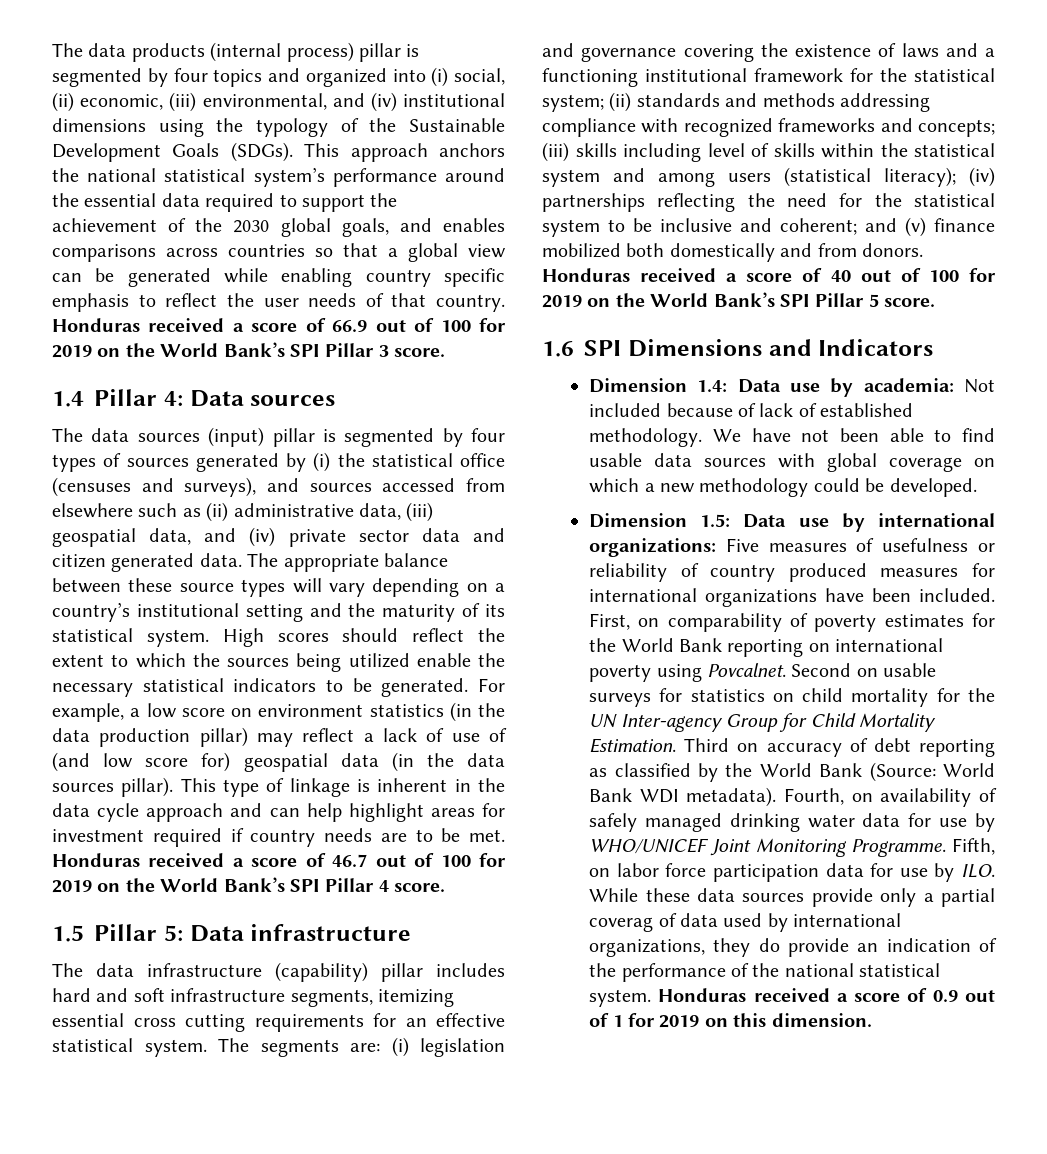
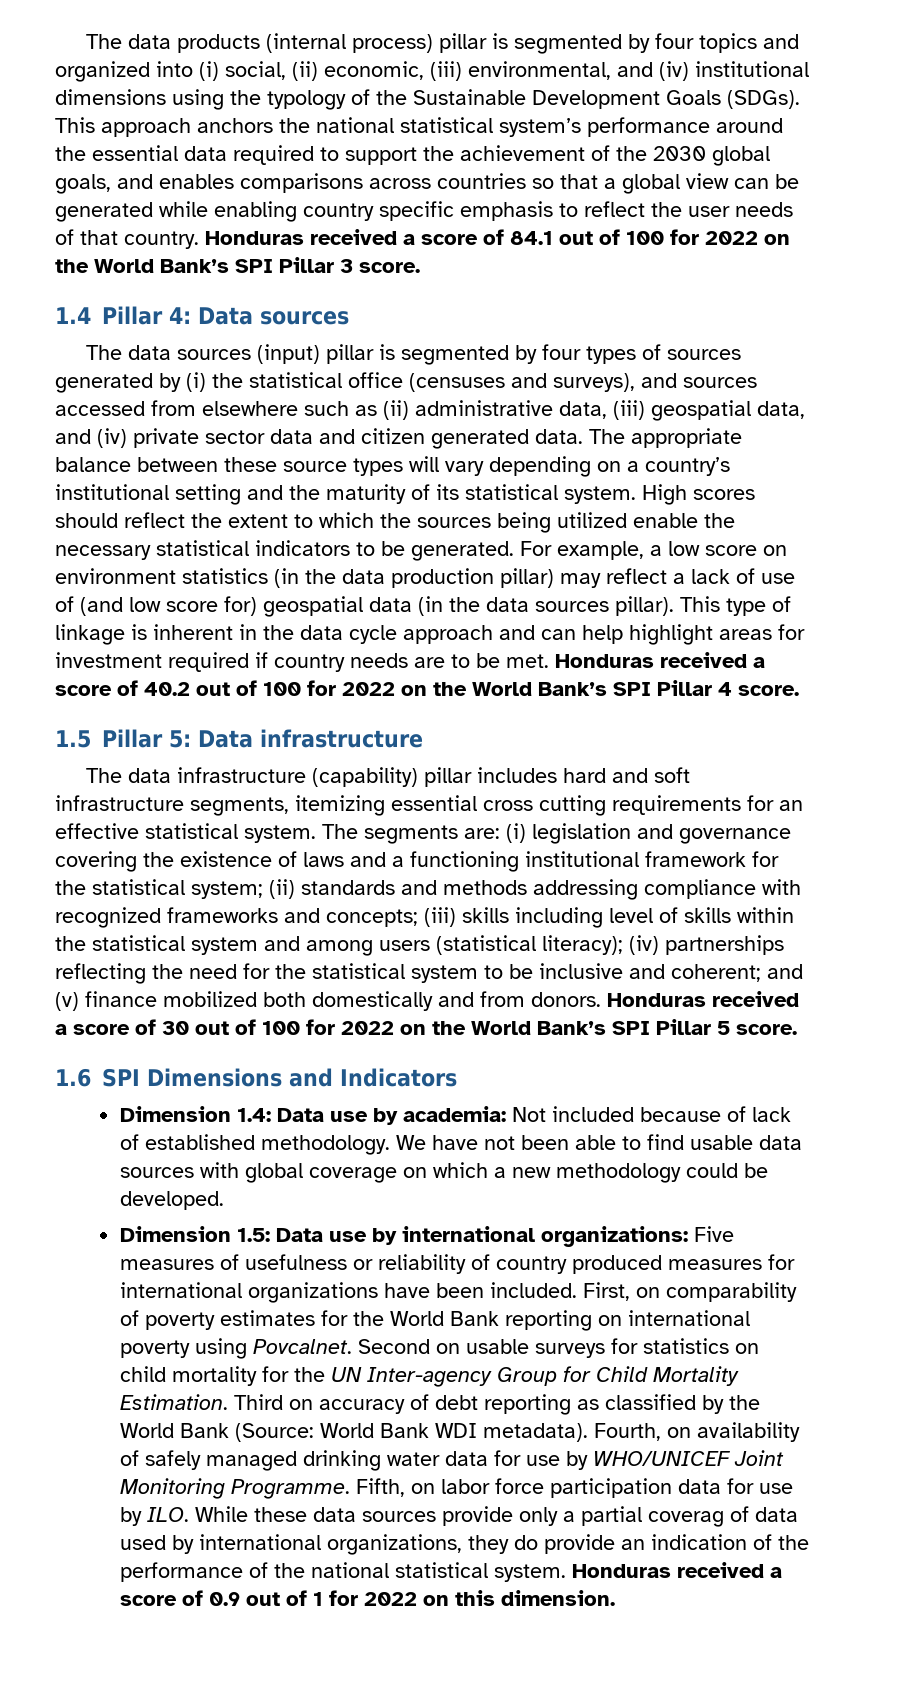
- Honduras received a score of 66.9 out of 100 for 2019 on the World Bank’s SPI Pillar 3 score.
+ Honduras received a score of 84.1 out of 100 for 2022 on the World Bank’s SPI Pillar 3 score.
- Honduras received a score of 46.7 out of 100 for 2019 on the World Bank’s SPI Pillar 4 score.
+ Honduras received a score of 40.2 out of 100 for 2022 on the World Bank’s SPI Pillar 4 score.
- Honduras received a score of 40 out of 100 for 2019 on the World Bank’s SPI Pillar 5 score.
+ Honduras received a score of 30 out of 100 for 2022 on the World Bank’s SPI Pillar 5 score.
- Honduras received a score of 0.9 out of 1 for 2019 on this dimension.
+ Honduras received a score of 0.9 out of 1 for 2022 on this dimension.

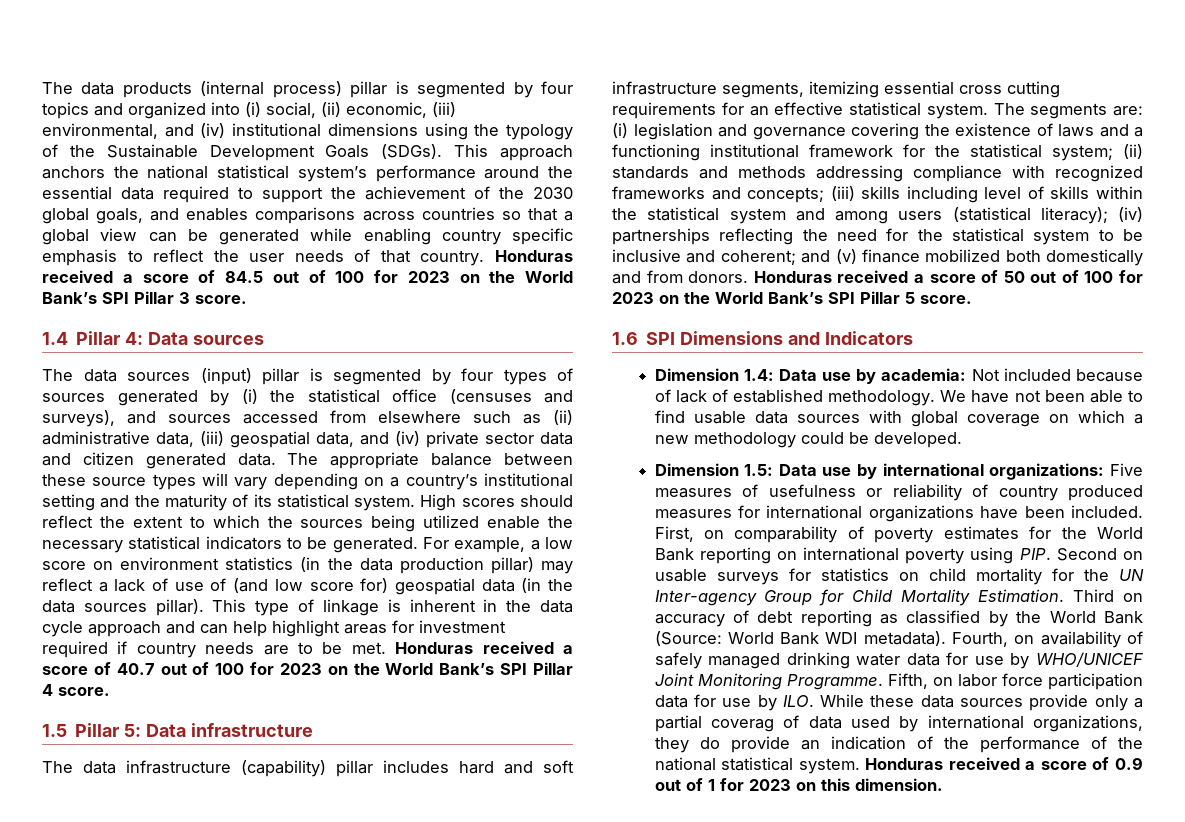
- Honduras received a score of 84.1 out of 100 for 2022 on the World Bank’s SPI Pillar 3 score.
+ Honduras received a score of 84.5 out of 100 for 2023 on the World Bank’s SPI Pillar 3 score.
- Honduras received a score of 40.2 out of 100 for 2022 on the World Bank’s SPI Pillar 4 score.
+ Honduras received a score of 40.7 out of 100 for 2023 on the World Bank’s SPI Pillar 4 score.
- Honduras received a score of 30 out of 100 for 2022 on the World Bank’s SPI Pillar 5 score.
+ Honduras received a score of 50 out of 100 for 2023 on the World Bank’s SPI Pillar 5 score.
- First, on comparability of poverty estimates for the World Bank reporting on international poverty using Povcalnet. Second on usable surveys for statistics on child mortality for the UN Inter-agency Group for Child Mortality Estimation.
+ First, on comparability of poverty estimates for the World Bank reporting on international poverty using PIP. Second on usable surveys for statistics on child mortality for the UN Inter-agency Group for Child Mortality Estimation.
- Honduras received a score of 0.9 out of 1 for 2022 on this dimension.
+ Honduras received a score of 0.9 out of 1 for 2023 on this dimension.

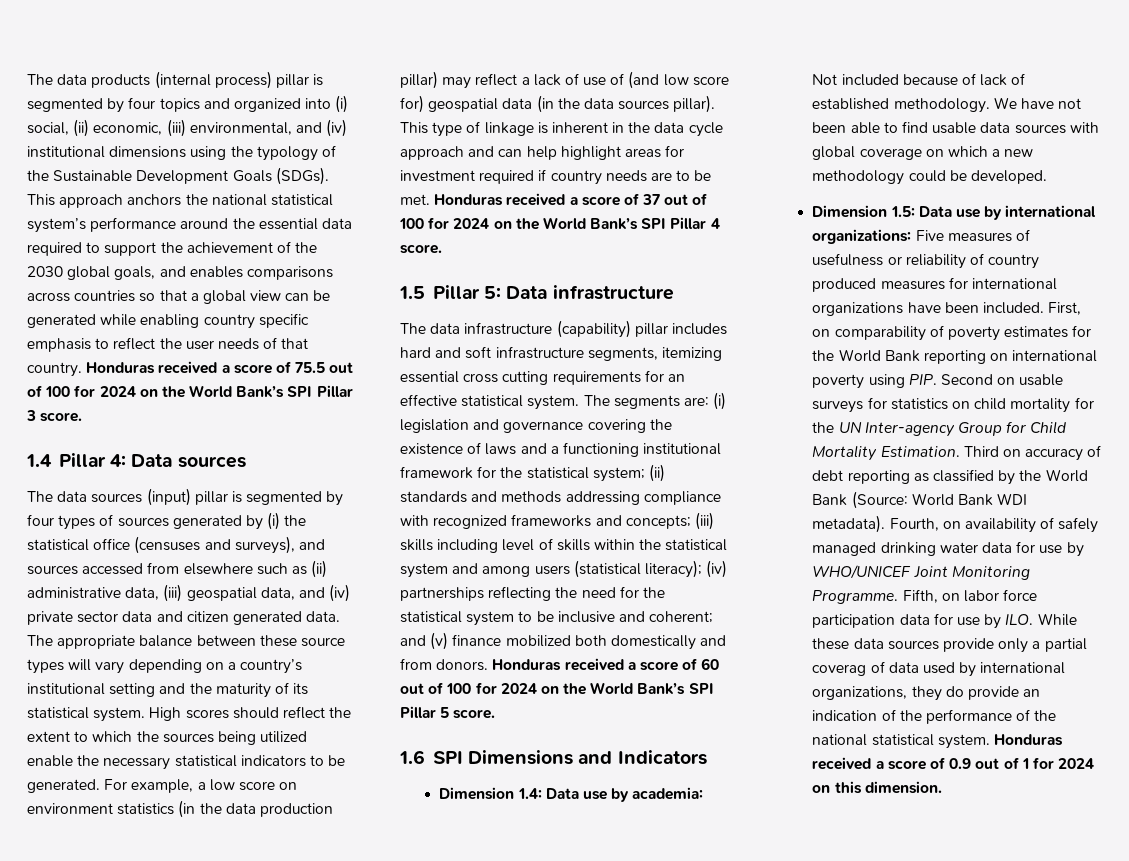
- Honduras received a score of 84.5 out of 100 for 2023 on the World Bank’s SPI Pillar 3 score.
+ Honduras received a score of 75.5 out of 100 for 2024 on the World Bank’s SPI Pillar 3 score.
- Honduras received a score of 40.7 out of 100 for 2023 on the World Bank’s SPI Pillar 4 score.
+ Honduras received a score of 37 out of 100 for 2024 on the World Bank’s SPI Pillar 4 score.
- Honduras received a score of 50 out of 100 for 2023 on the World Bank’s SPI Pillar 5 score.
+ Honduras received a score of 60 out of 100 for 2024 on the World Bank’s SPI Pillar 5 score.
- Honduras received a score of 0.9 out of 1 for 2023 on this dimension.
+ Honduras received a score of 0.9 out of 1 for 2024 on this dimension.

